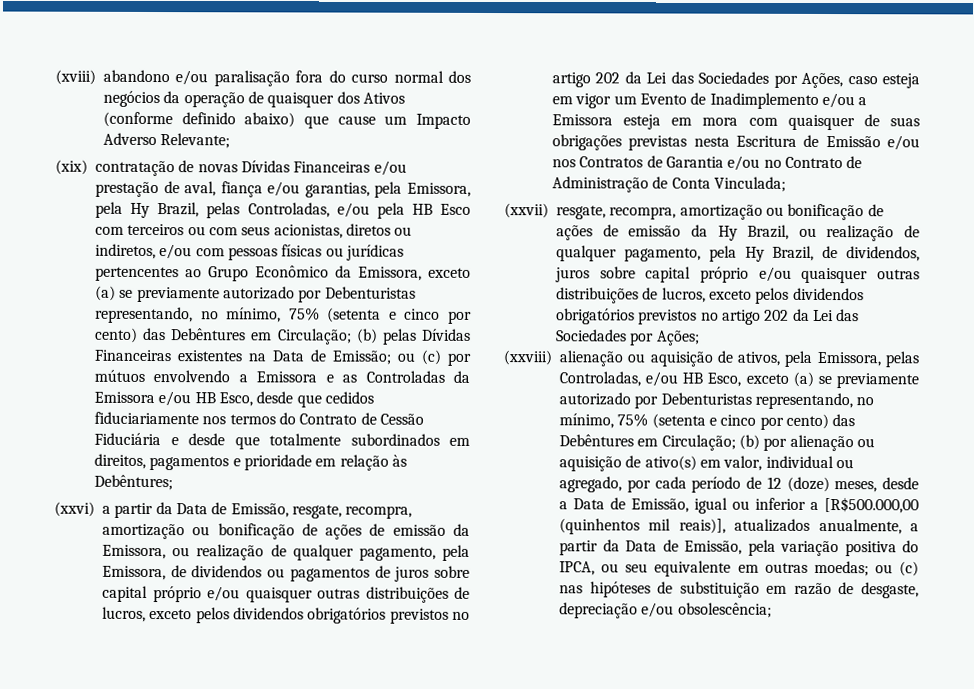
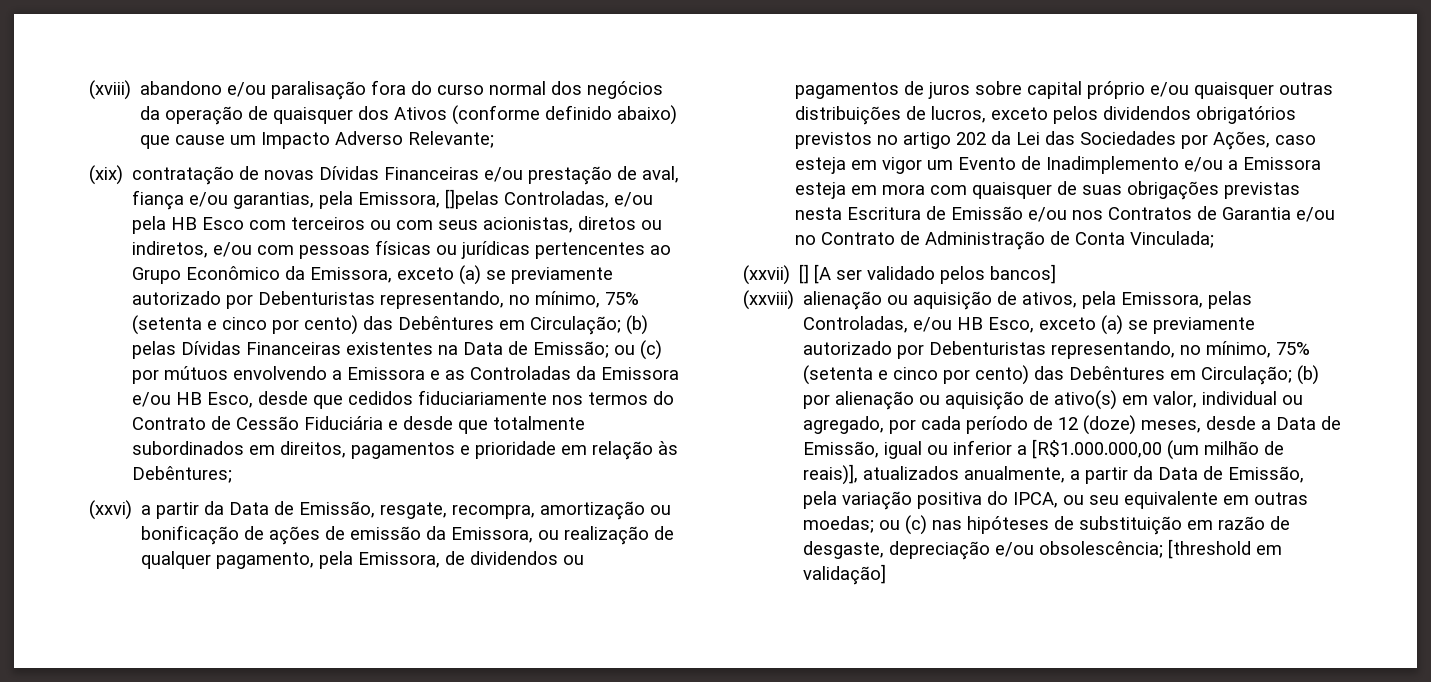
- (xix) contratação de novas Dívidas Financeiras e/ou prestação de aval, fiança e/ou garantias, pela Emissora, pela Hy Brazil, pelas Controladas, e/ou pela HB Esco com terceiros ou com seus acionistas, diretos ou indiretos, e/ou com pessoas físicas ou jurídicas pertencentes ao Grupo Econômico da Emissora, exceto (a) se previamente autorizado por Debenturistas representando, no mínimo, 75% (setenta e cinco por cento) das Debêntures em Circulação;
+ (xix) contratação de novas Dívidas Financeiras e/ou prestação de aval, fiança e/ou garantias, pela Emissora, []pelas Controladas, e/ou pela HB Esco com terceiros ou com seus acionistas, diretos ou indiretos, e/ou com pessoas físicas ou jurídicas pertencentes ao Grupo Econômico da Emissora, exceto (a) se previamente autorizado por Debenturistas representando, no mínimo, 75% (setenta e cinco por cento) das Debêntures em Circulação;
- (xxvii) resgate, recompra, amortização ou bonificação de ações de emissão da Hy Brazil, ou realização de qualquer pagamento, pela Hy Brazil, de dividendos, juros sobre capital próprio e/ou quaisquer outras distribuições de lucros, exceto pelos dividendos obrigatórios previstos no artigo 202 da Lei das Sociedades por Ações;
+ (xxvii) [] [A ser validado pelos bancos]
- (b) por alienação ou aquisição de ativo(s) em valor, individual ou agregado, por cada período de 12 (doze) meses, desde a Data de Emissão, igual ou inferior a [R$500.000,00 (quinhentos mil reais)], atualizados anualmente, a partir da Data de Emissão, pela variação positiva do IPCA, ou seu equivalente em outras moedas;
+ (b) por alienação ou aquisição de ativo(s) em valor, individual ou agregado, por cada período de 12 (doze) meses, desde a Data de Emissão, igual ou inferior a [R$1.000.000,00 (um milhão de reais)], atualizados anualmente, a partir da Data de Emissão, pela variação positiva do IPCA, ou seu equivalente em outras moedas;
+ [threshold em validação]

